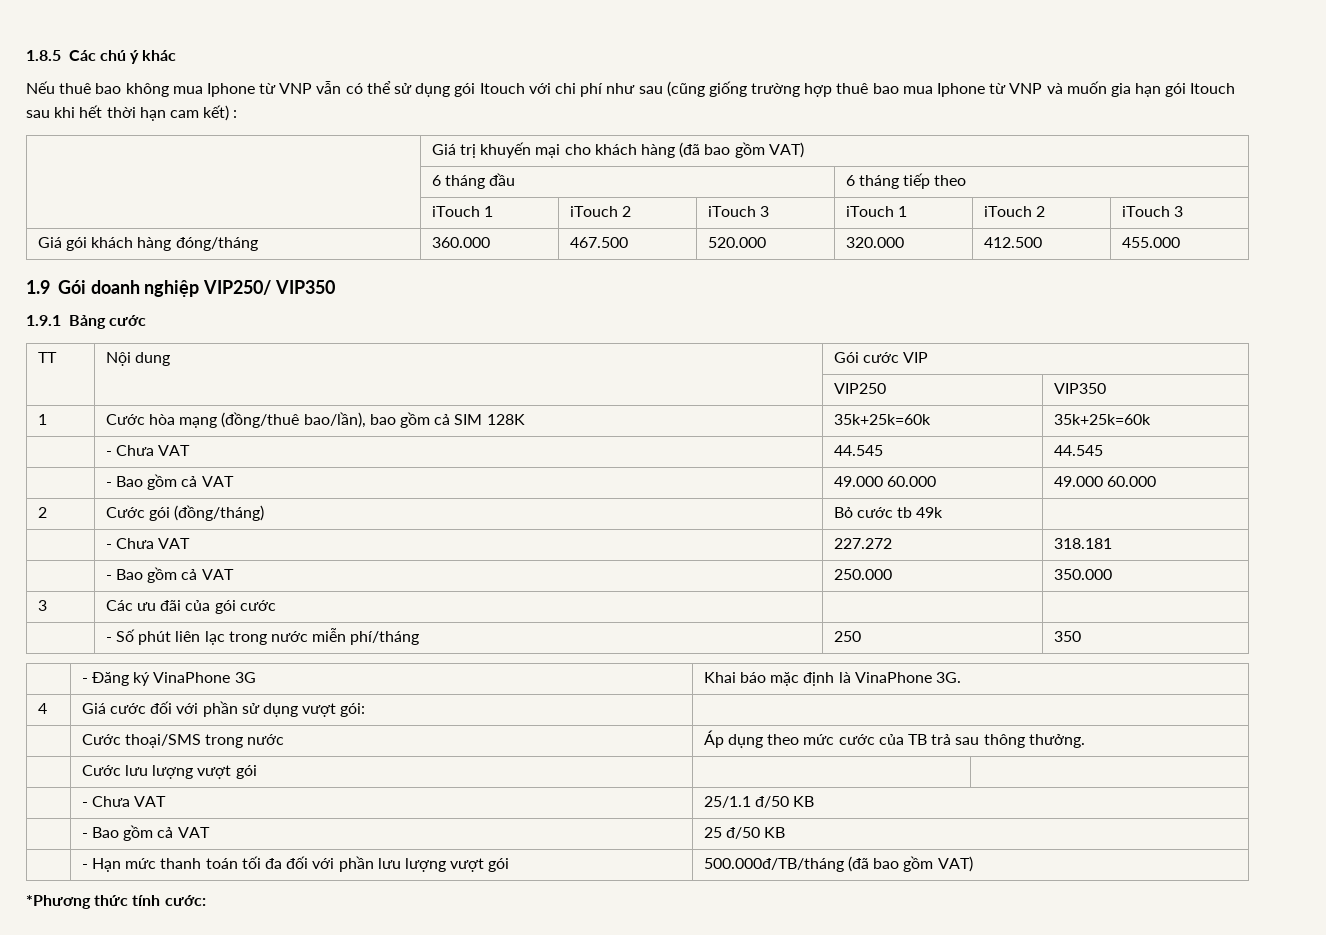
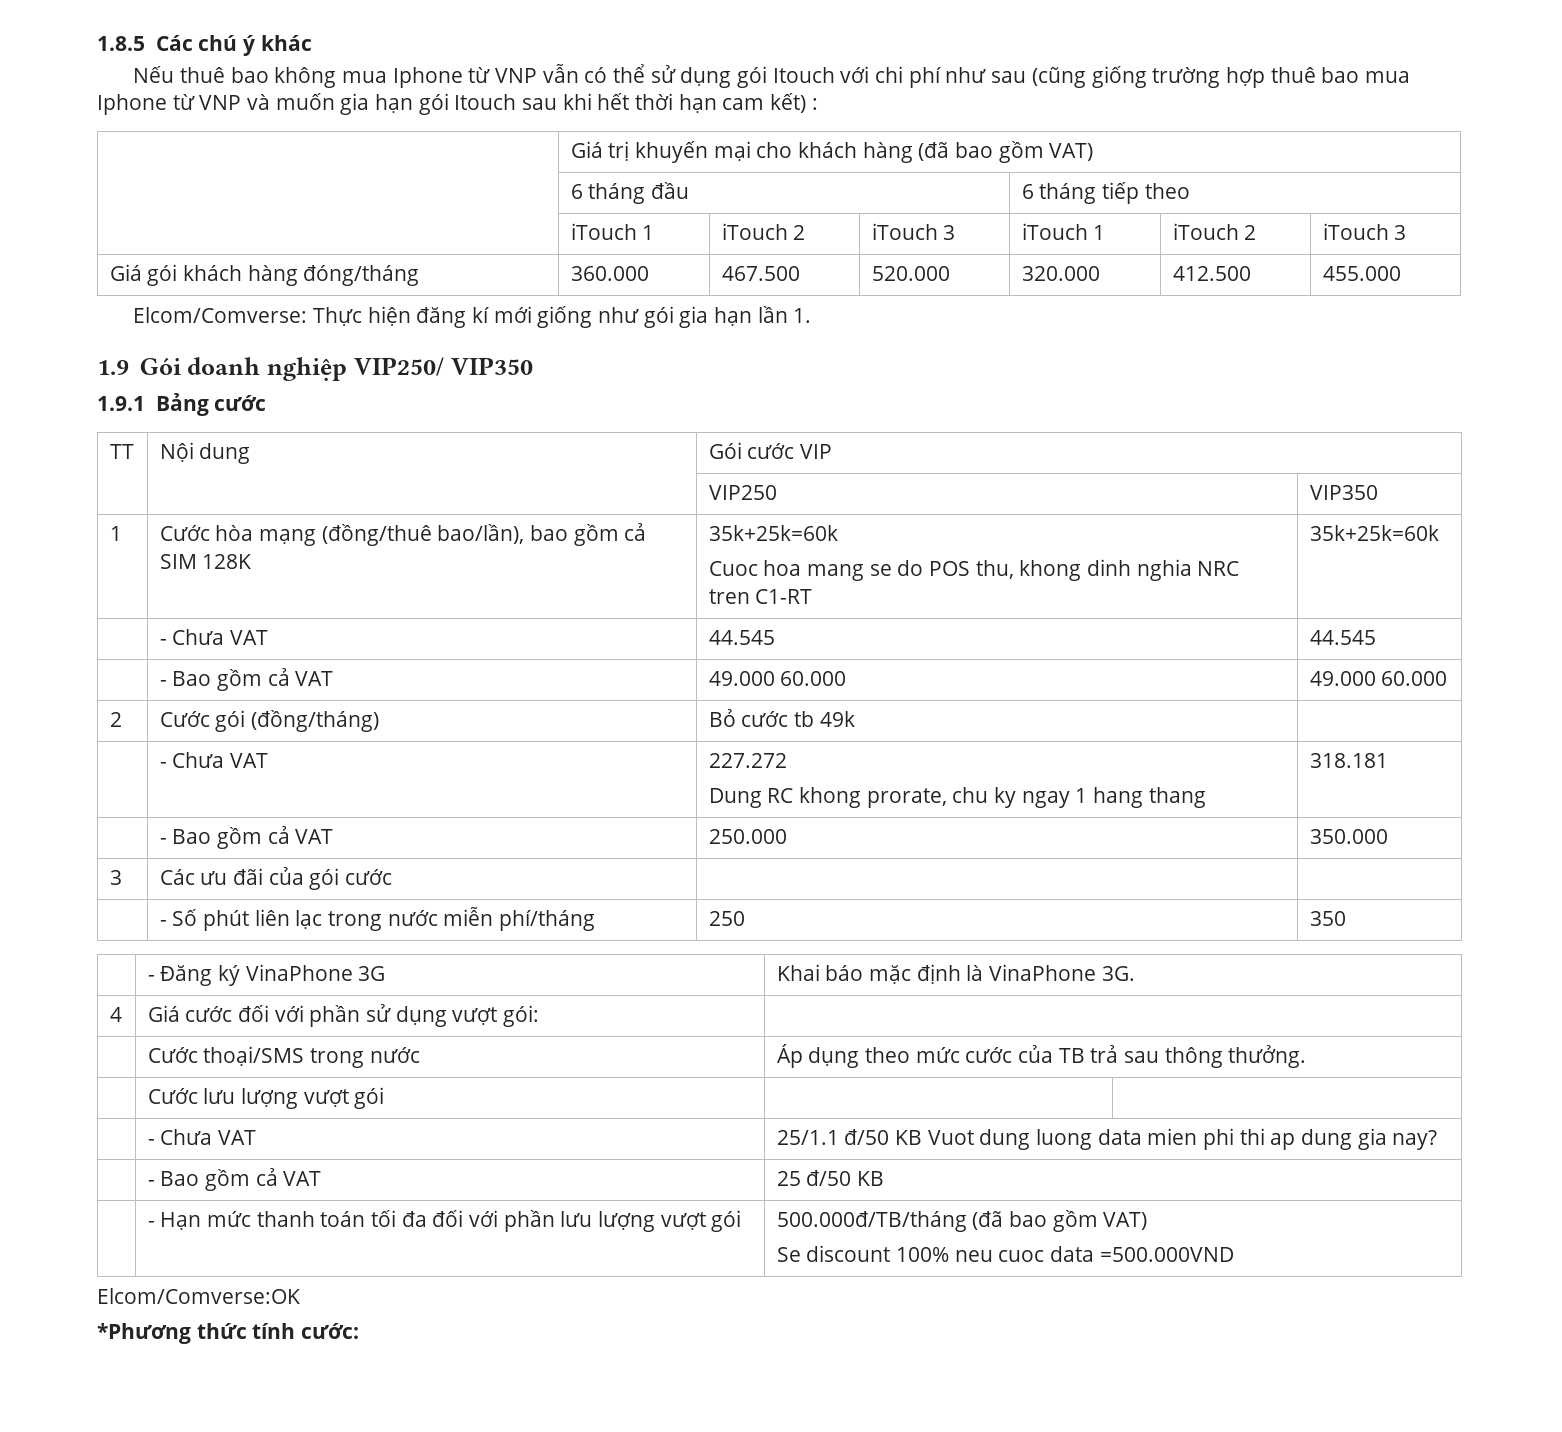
+ Elcom/Comverse: Thực hiện đăng kí mới giống như gói gia hạn lần 1.
- 1 | Cước hòa mạng (đồng/thuê bao/lần), bao gồm cả SIM 128K | 35k+25k=60k | 35k+25k=60k
+ 1 | Cước hòa mạng (đồng/thuê bao/lần), bao gồm cả SIM 128K | 35k+25k=60k
+ Cuoc hoa mang se do POS thu, khong dinh nghia NRC tren C1-RT | 35k+25k=60k
- | - Chưa VAT | 227.272 | 318.181
+ | - Chưa VAT | 227.272
+ Dung RC khong prorate, chu ky ngay 1 hang thang | 318.181
- | - Chưa VAT | 25/1.1 đ/50 KB
+ | - Chưa VAT | 25/1.1 đ/50 KB Vuot dung luong data mien phi thi ap dung gia nay?
  | - Hạn mức thanh toán tối đa đối với phần lưu lượng vượt gói | 500.000đ/TB/tháng (đã bao gồm VAT)
+ Se discount 100% neu cuoc data =500.000VND
+ Elcom/Comverse:OK

